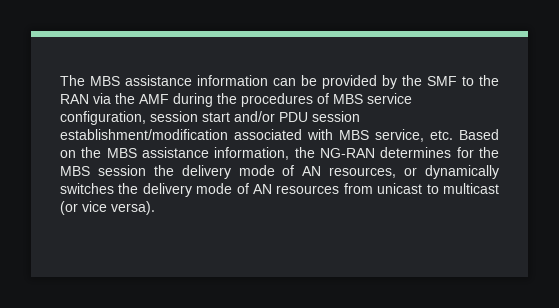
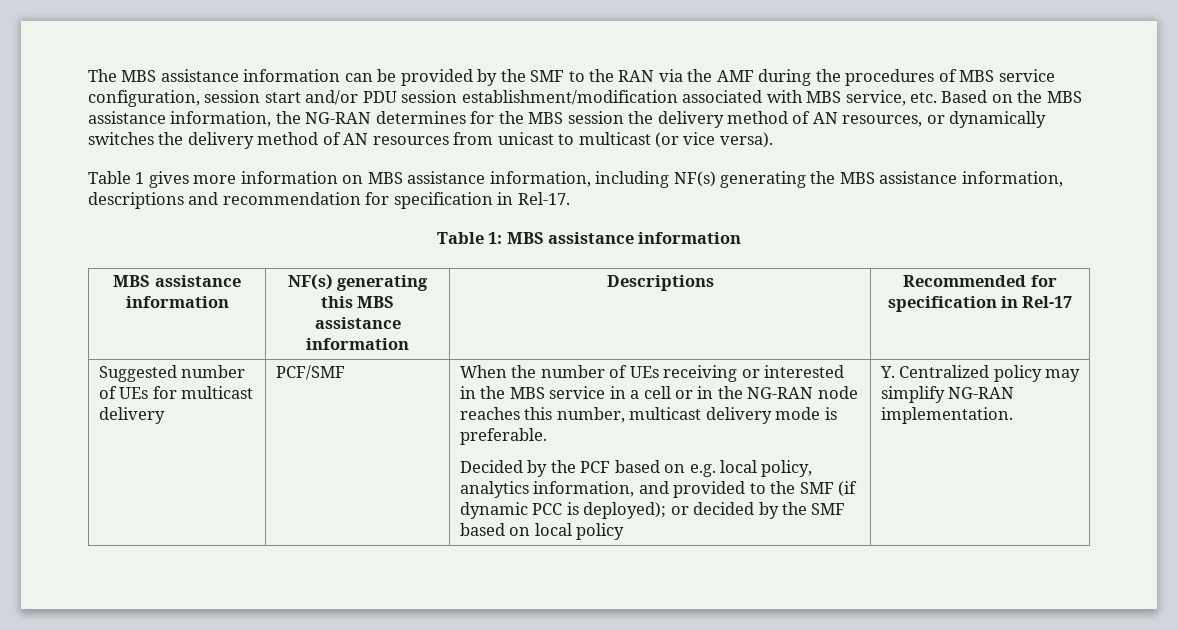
- The MBS assistance information can be provided by the SMF to the RAN via the AMF during the procedures of MBS service configuration, session start and/or PDU session establishment/modification associated with MBS service, etc. Based on the MBS assistance information, the NG-RAN determines for the MBS session the delivery mode of AN resources, or dynamically switches the delivery mode of AN resources from unicast to multicast (or vice versa).
+ The MBS assistance information can be provided by the SMF to the RAN via the AMF during the procedures of MBS service configuration, session start and/or PDU session establishment/modification associated with MBS service, etc. Based on the MBS assistance information, the NG-RAN determines for the MBS session the delivery method of AN resources, or dynamically switches the delivery method of AN resources from unicast to multicast (or vice versa).
+ Table 1 gives more information on MBS assistance information, including NF(s) generating the MBS assistance information, descriptions and recommendation for specification in Rel-17.
+ Table 1: MBS assistance information
+ MBS assistance information | NF(s) generating this MBS assistance information | Descriptions | Recommended for specification in Rel-17
+ Suggested number of UEs for multicast delivery | PCF/SMF | When the number of UEs receiving or interested in the MBS service in a cell or in the NG-RAN node reaches this number, multicast delivery mode is preferable.
+ Decided by the PCF based on e.g. local policy, analytics information, and provided to the SMF (if dynamic PCC is deployed); or decided by the SMF based on local policy | Y. Centralized policy may simplify NG-RAN implementation.

